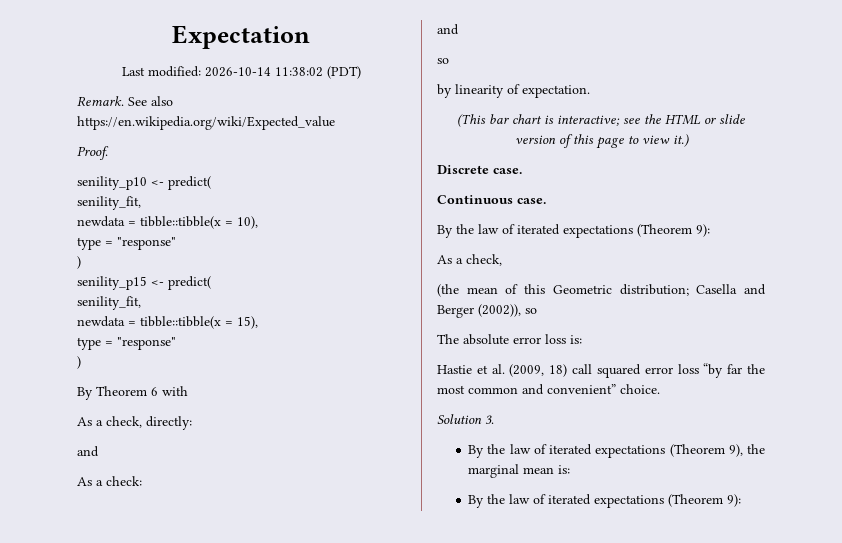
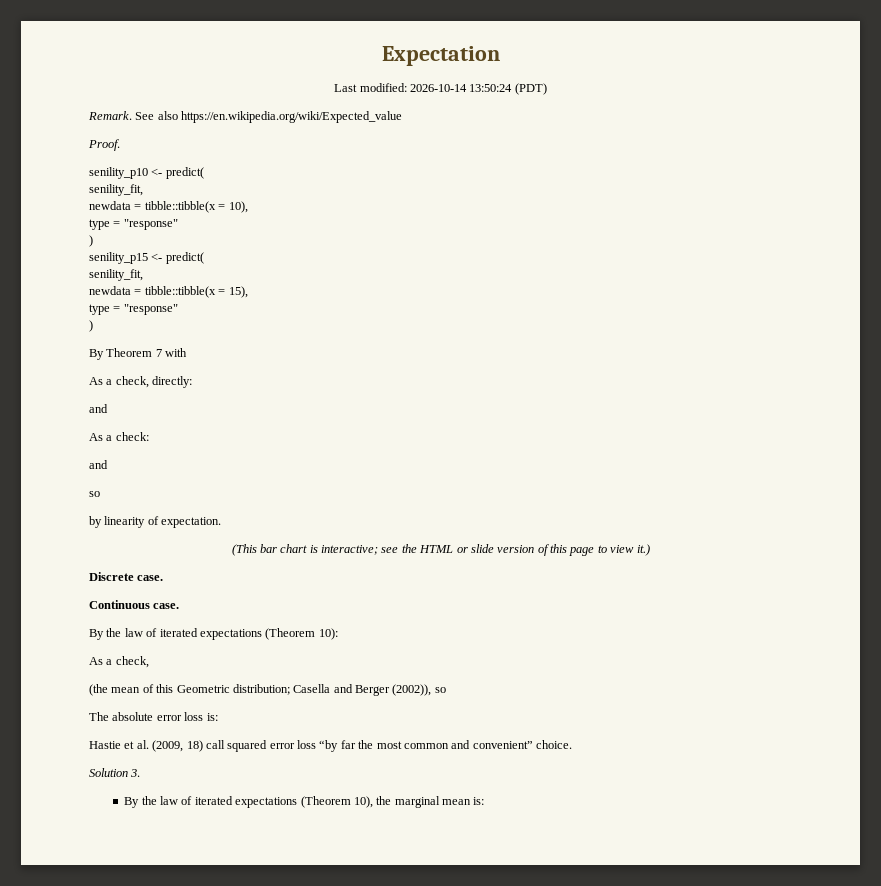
- Last modified: 2026-10-14 11:38:02 (PDT)
+ Last modified: 2026-10-14 13:50:24 (PDT)
- By Theorem 6 with
+ By Theorem 7 with
  Continuous case.
- By the law of iterated expectations (Theorem 9):
+ By the law of iterated expectations (Theorem 10):
- By the law of iterated expectations (Theorem 9), the marginal mean is:
- By the law of iterated expectations (Theorem 9):
+ By the law of iterated expectations (Theorem 10), the marginal mean is:

